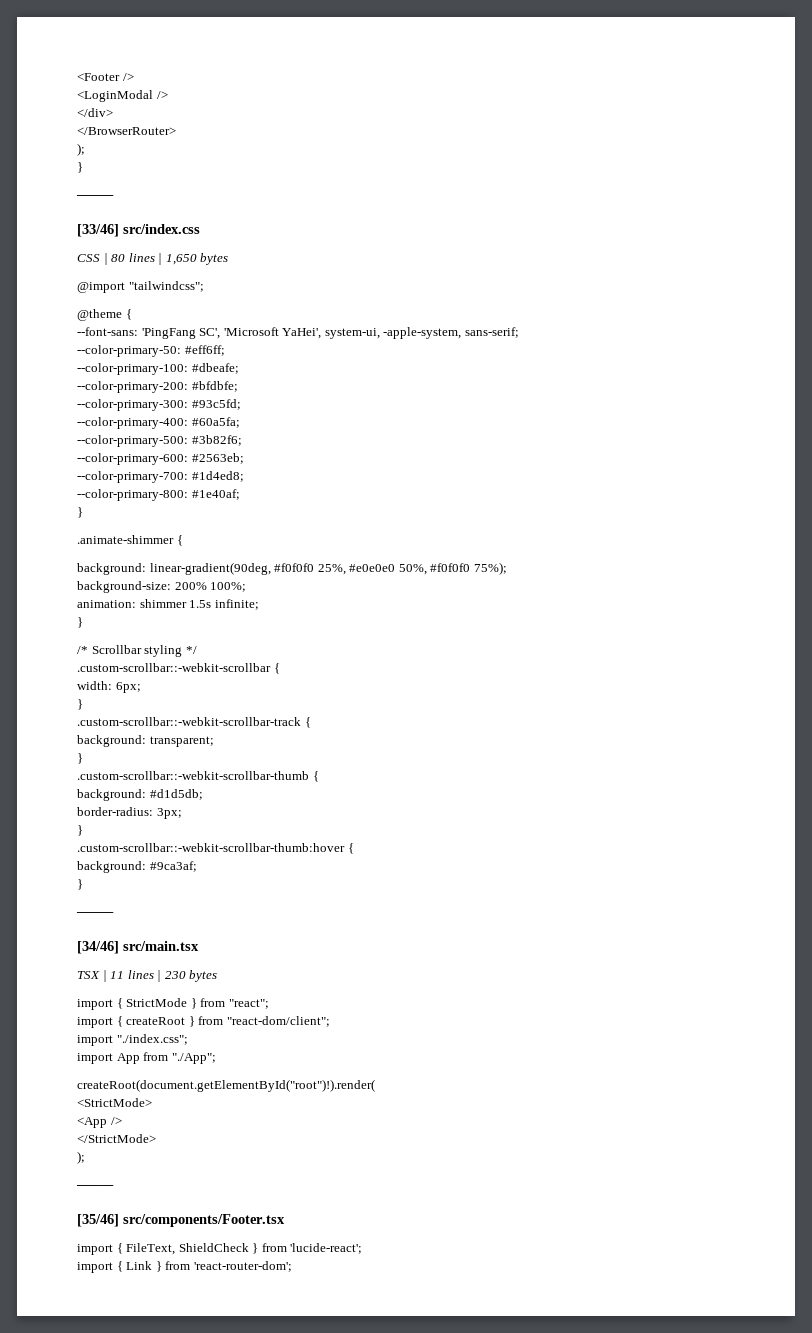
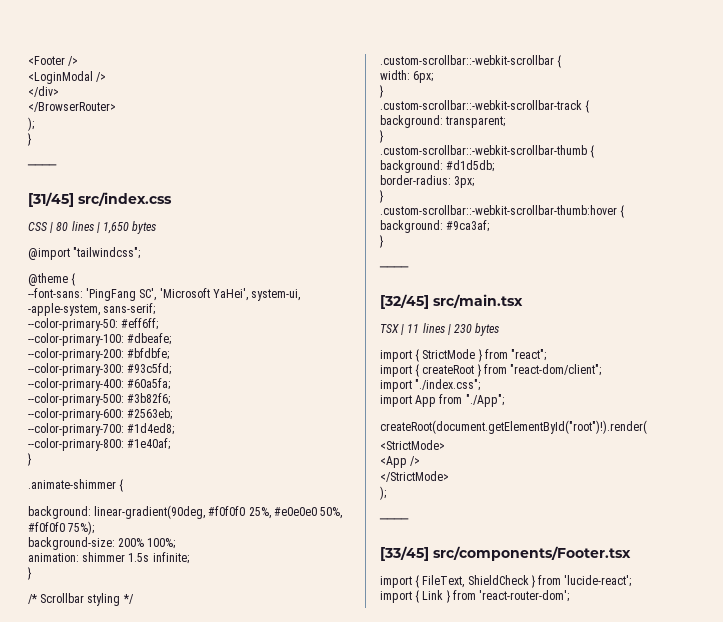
- [33/46] src/index.css
+ [31/45] src/index.css
- [34/46] src/main.tsx
+ [32/45] src/main.tsx
- [35/46] src/components/Footer.tsx
+ [33/45] src/components/Footer.tsx

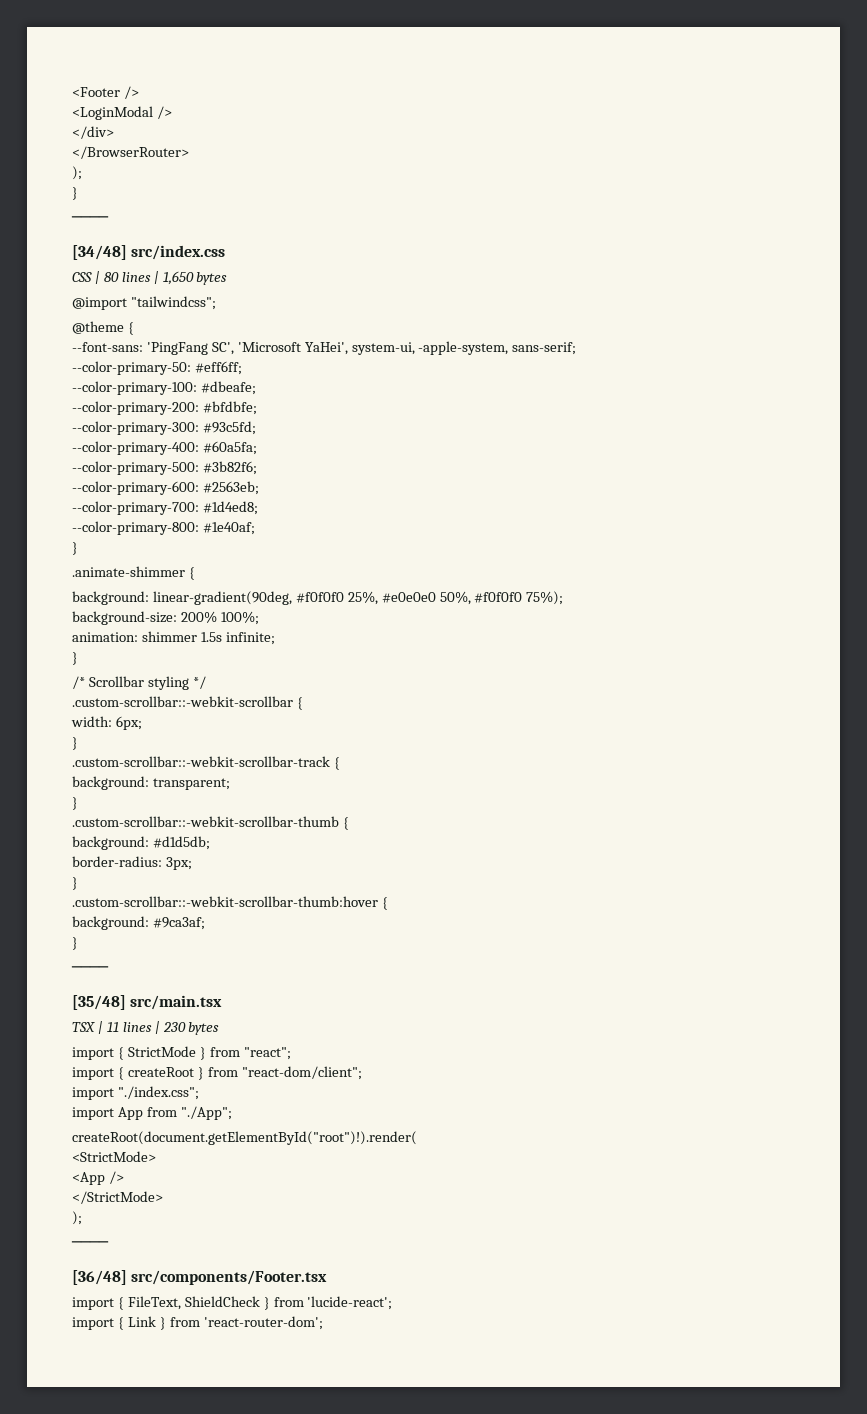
- [31/45] src/index.css
+ [34/48] src/index.css
- [32/45] src/main.tsx
+ [35/48] src/main.tsx
- [33/45] src/components/Footer.tsx
+ [36/48] src/components/Footer.tsx

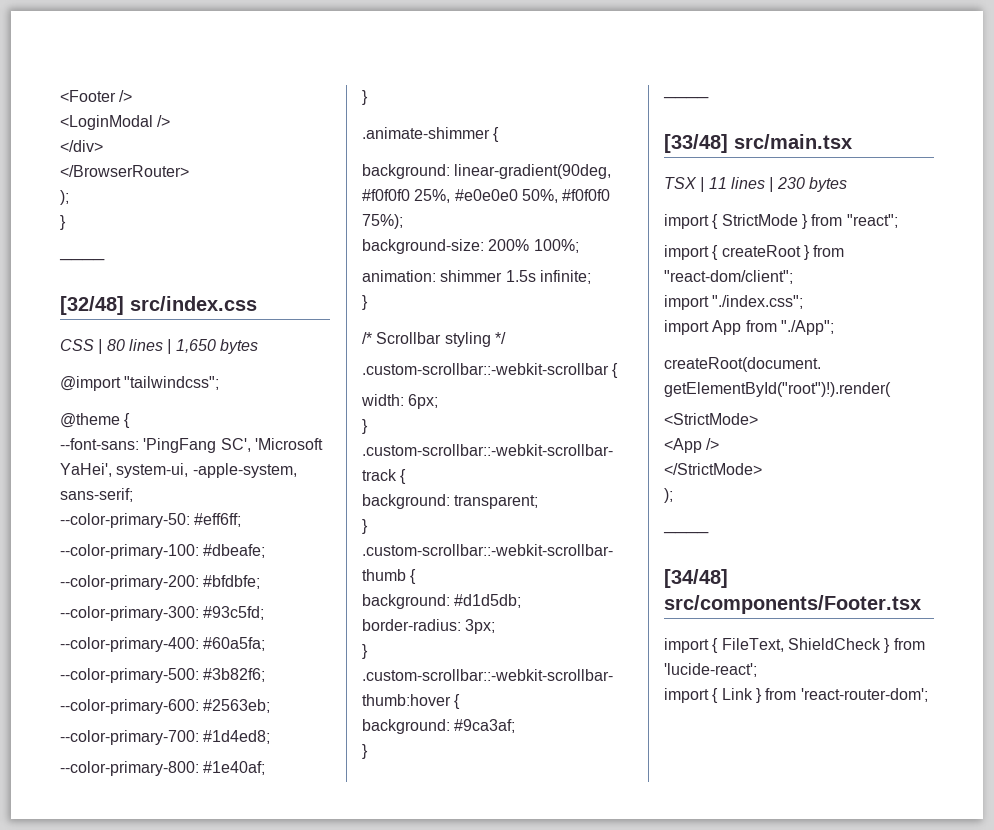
- [34/48] src/index.css
+ [32/48] src/index.css
- [35/48] src/main.tsx
+ [33/48] src/main.tsx
- [36/48] src/components/Footer.tsx
+ [34/48] src/components/Footer.tsx

